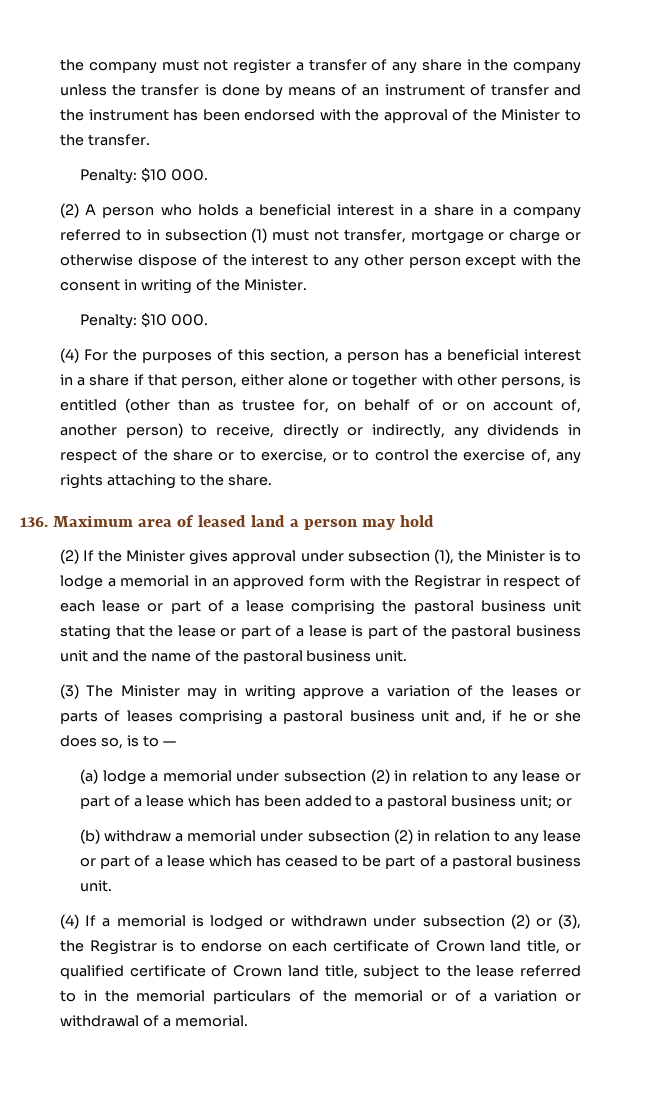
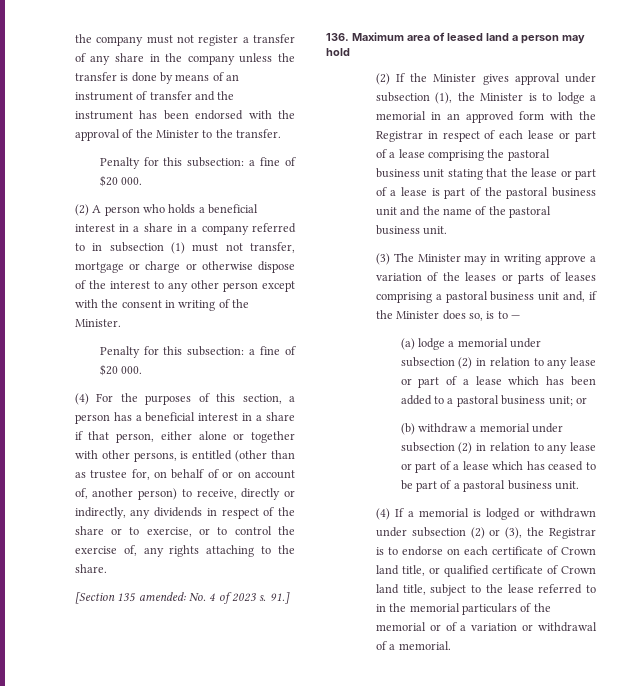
  the company must not register a transfer of any share in the company unless the transfer is done by means of an instrument of transfer and the instrument has been endorsed with the approval of the Minister to the transfer.
- Penalty: $10 000.
+ Penalty for this subsection: a fine of $20 000.
  (2) A person who holds a beneficial interest in a share in a company referred to in subsection (1) must not transfer, mortgage or charge or otherwise dispose of the interest to any other person except with the consent in writing of the Minister.
- Penalty: $10 000.
+ Penalty for this subsection: a fine of $20 000.
+ [Section 135 amended: No. 4 of 2023 s. 91.]
- (3) The Minister may in writing approve a variation of the leases or parts of leases comprising a pastoral business unit and, if he or she does so, is to —
+ (3) The Minister may in writing approve a variation of the leases or parts of leases comprising a pastoral business unit and, if the Minister does so, is to —

